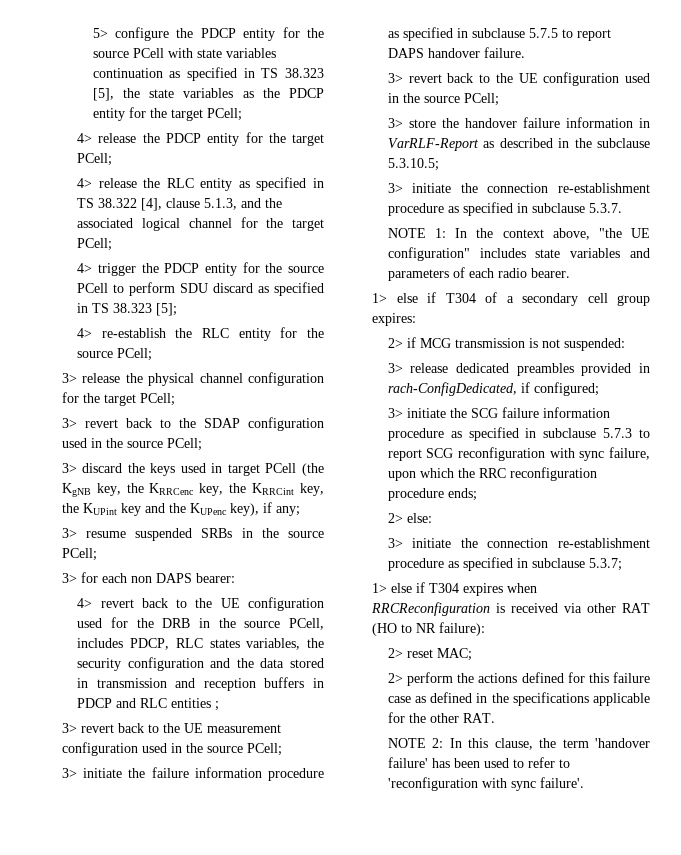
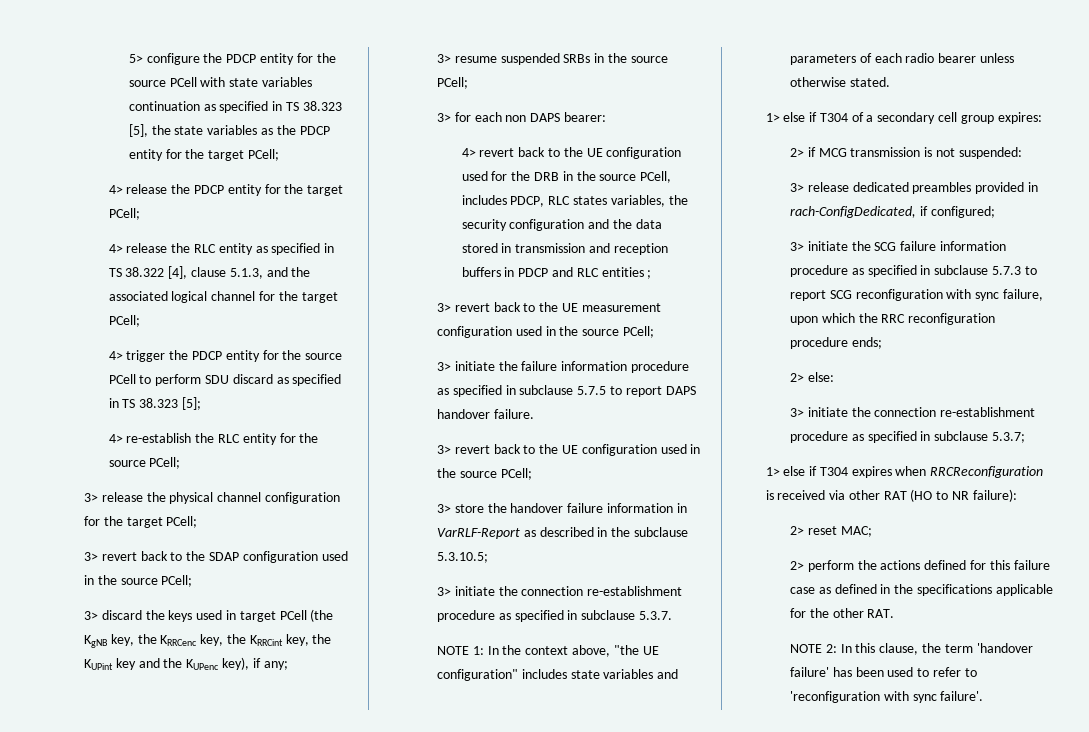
- NOTE 1: In the context above, "the UE configuration" includes state variables and parameters of each radio bearer.
+ NOTE 1: In the context above, "the UE configuration" includes state variables and parameters of each radio bearer unless otherwise stated.

